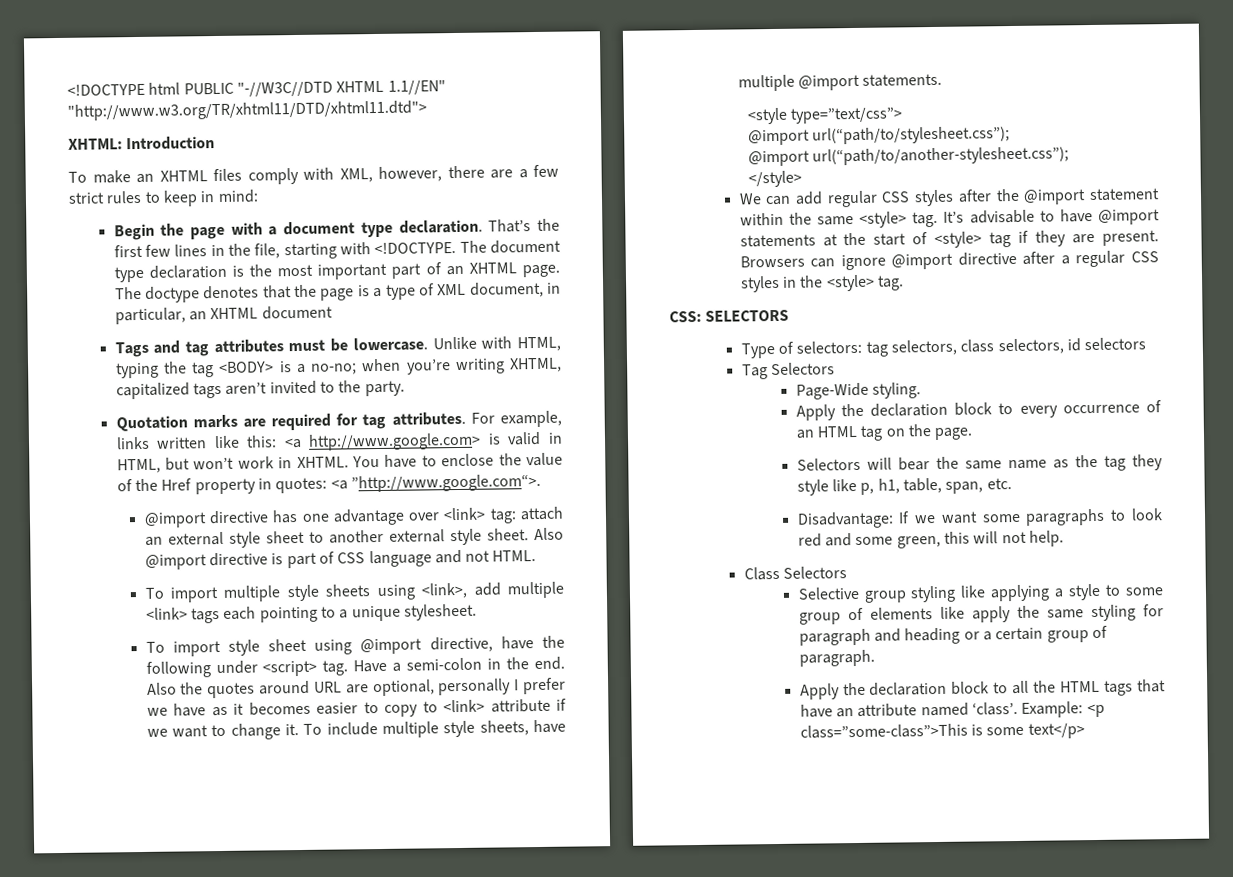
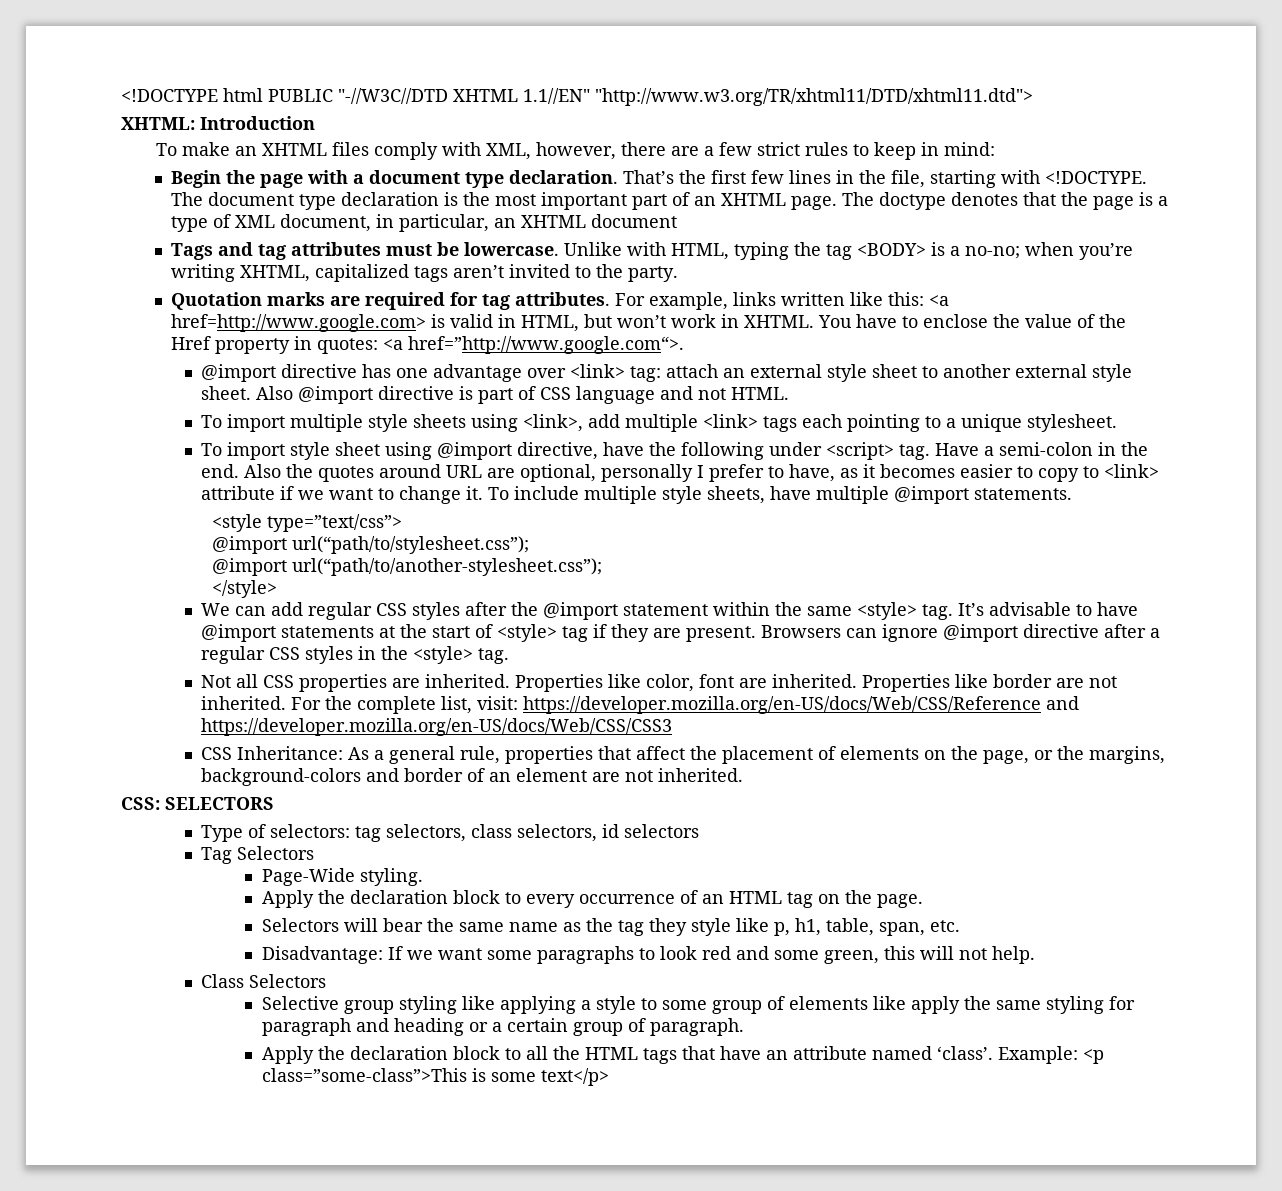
- For example, links written like this: <a http://www.google.com> is valid in HTML, but won’t work in XHTML.
+ For example, links written like this: <a href=http://www.google.com> is valid in HTML, but won’t work in XHTML.
- You have to enclose the value of the Href property in quotes: <a ”http://www.google.com“>.
+ You have to enclose the value of the Href property in quotes: <a href=”http://www.google.com“>.
- Also the quotes around URL are optional, personally I prefer we have as it becomes easier to copy to <link> attribute if we want to change it.
+ Also the quotes around URL are optional, personally I prefer to have, as it becomes easier to copy to <link> attribute if we want to change it.
+ Not all CSS properties are inherited. Properties like color, font are inherited. Properties like border are not inherited. For the complete list, visit: https://developer.mozilla.org/en-US/docs/Web/CSS/Reference and https://developer.mozilla.org/en-US/docs/Web/CSS/CSS3
+ CSS Inheritance: As a general rule, properties that affect the placement of elements on the page, or the margins, background-colors and border of an element are not inherited.

